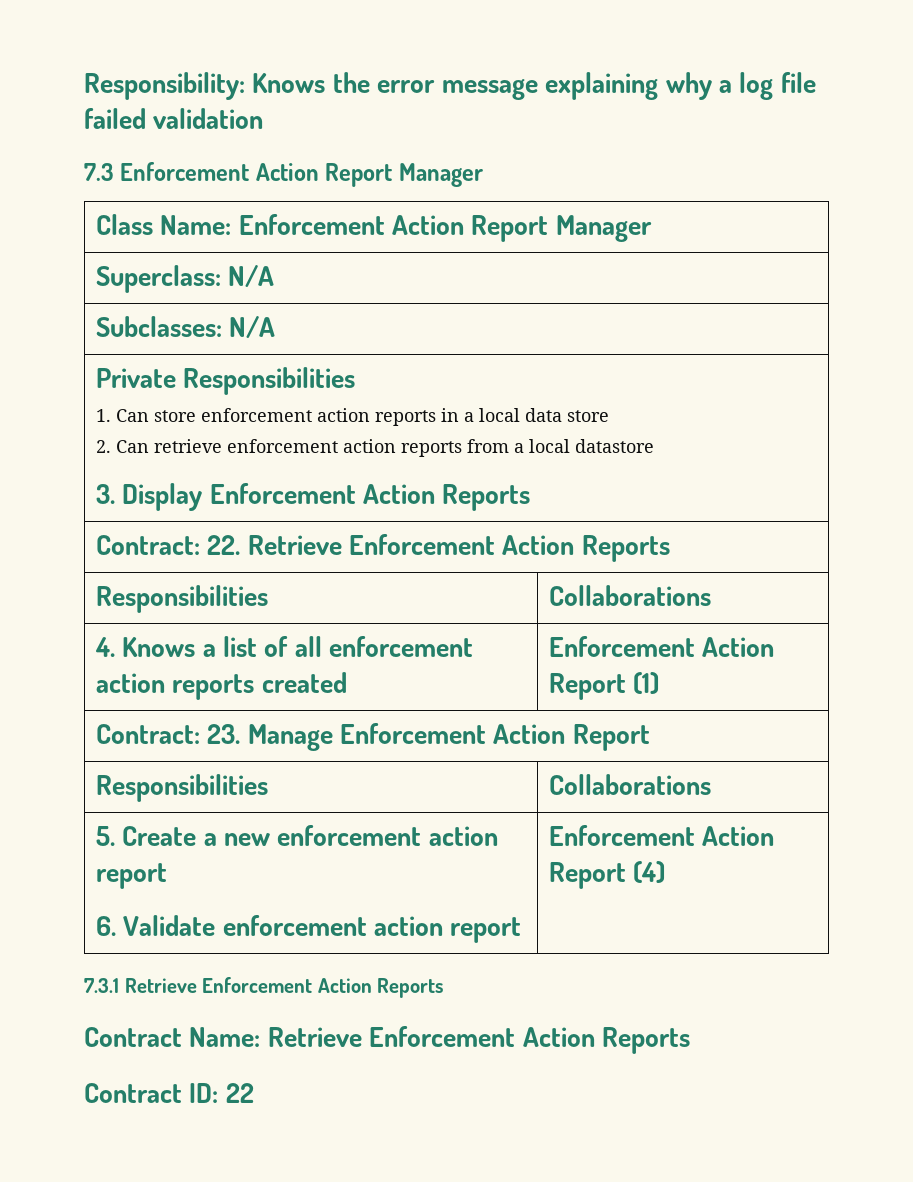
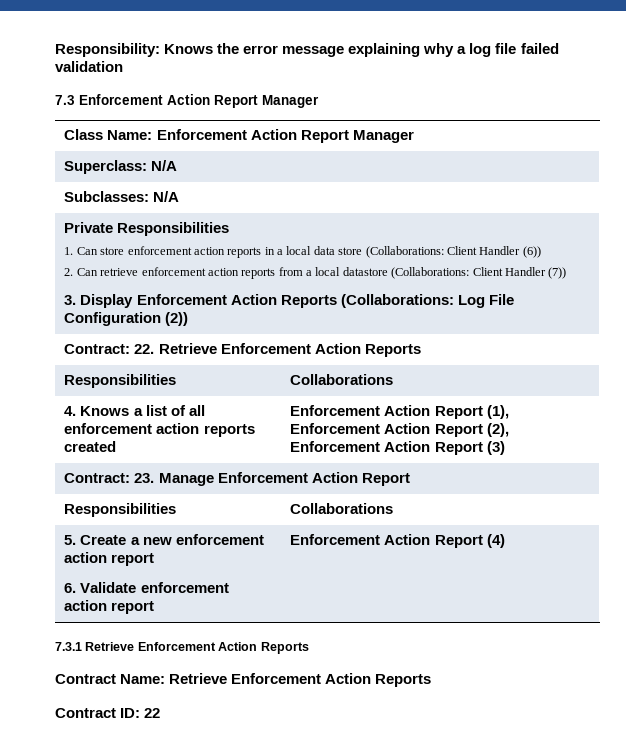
- 1. Can store enforcement action reports in a local data store
+ 1. Can store enforcement action reports in a local data store (Collaborations: Client Handler (6))
- 2. Can retrieve enforcement action reports from a local datastore
+ 2. Can retrieve enforcement action reports from a local datastore (Collaborations: Client Handler (7))
- 3. Display Enforcement Action Reports
+ 3. Display Enforcement Action Reports (Collaborations: Log File Configuration (2))
- 4. Knows a list of all enforcement action reports created | Enforcement Action Report (1)
+ 4. Knows a list of all enforcement action reports created | Enforcement Action Report (1), Enforcement Action Report (2), Enforcement Action Report (3)

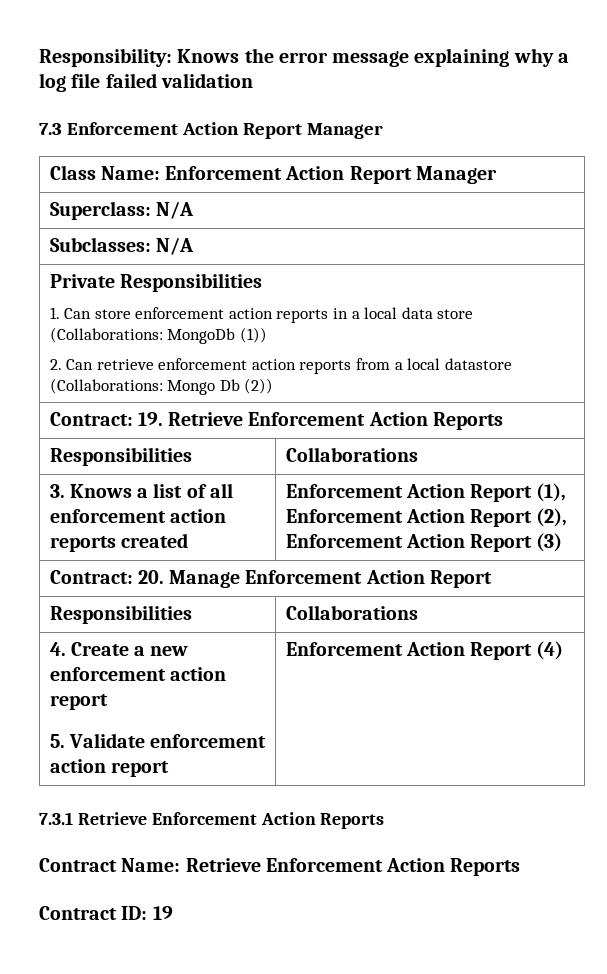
- 1. Can store enforcement action reports in a local data store (Collaborations: Client Handler (6))
+ 1. Can store enforcement action reports in a local data store (Collaborations: MongoDb (1))
- 2. Can retrieve enforcement action reports from a local datastore (Collaborations: Client Handler (7))
- 3. Display Enforcement Action Reports (Collaborations: Log File Configuration (2))
+ 2. Can retrieve enforcement action reports from a local datastore (Collaborations: Mongo Db (2))
- Contract: 22. Retrieve Enforcement Action Reports
+ Contract: 19. Retrieve Enforcement Action Reports
- 4. Knows a list of all enforcement action reports created | Enforcement Action Report (1), Enforcement Action Report (2), Enforcement Action Report (3)
+ 3. Knows a list of all enforcement action reports created | Enforcement Action Report (1), Enforcement Action Report (2), Enforcement Action Report (3)
- Contract: 23. Manage Enforcement Action Report
+ Contract: 20. Manage Enforcement Action Report
- 5. Create a new enforcement action report
- 6. Validate enforcement action report | Enforcement Action Report (4)
+ 4. Create a new enforcement action report
+ 5. Validate enforcement action report | Enforcement Action Report (4)
- Contract ID: 22
+ Contract ID: 19

